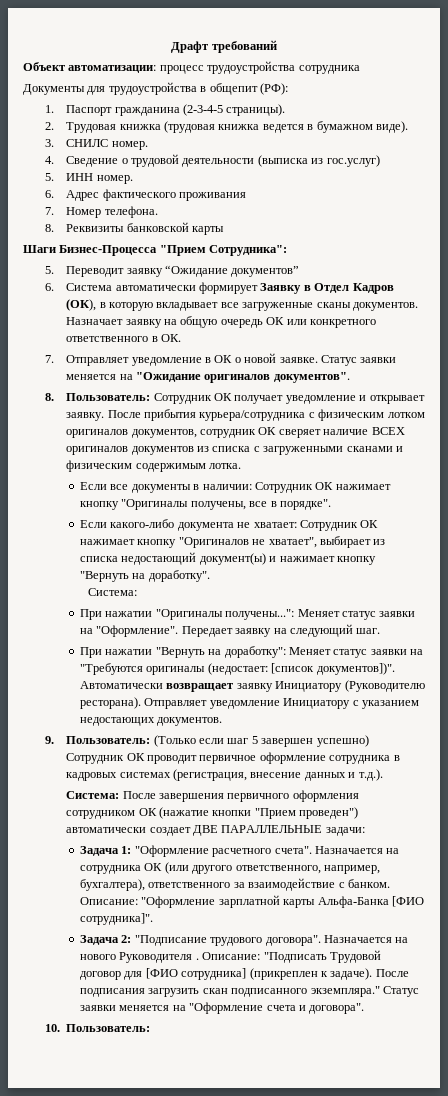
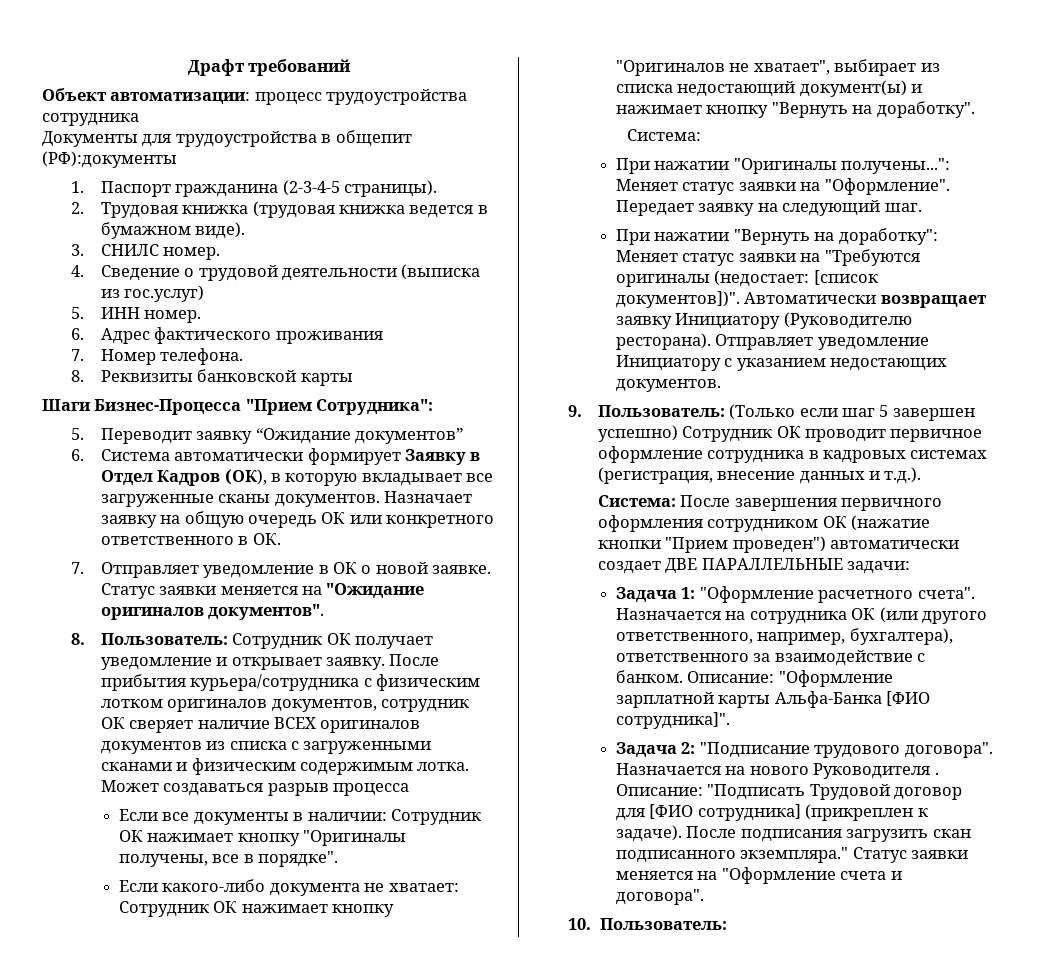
- Документы для трудоустройства в общепит (РФ):
+ Документы для трудоустройства в общепит (РФ):документы
+ Может создаваться разрыв процесса

